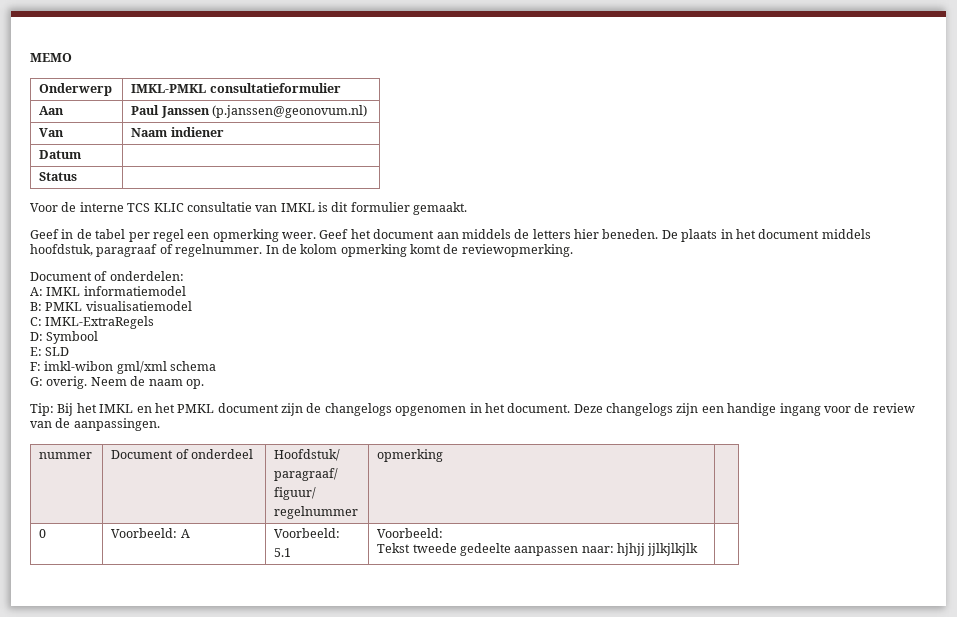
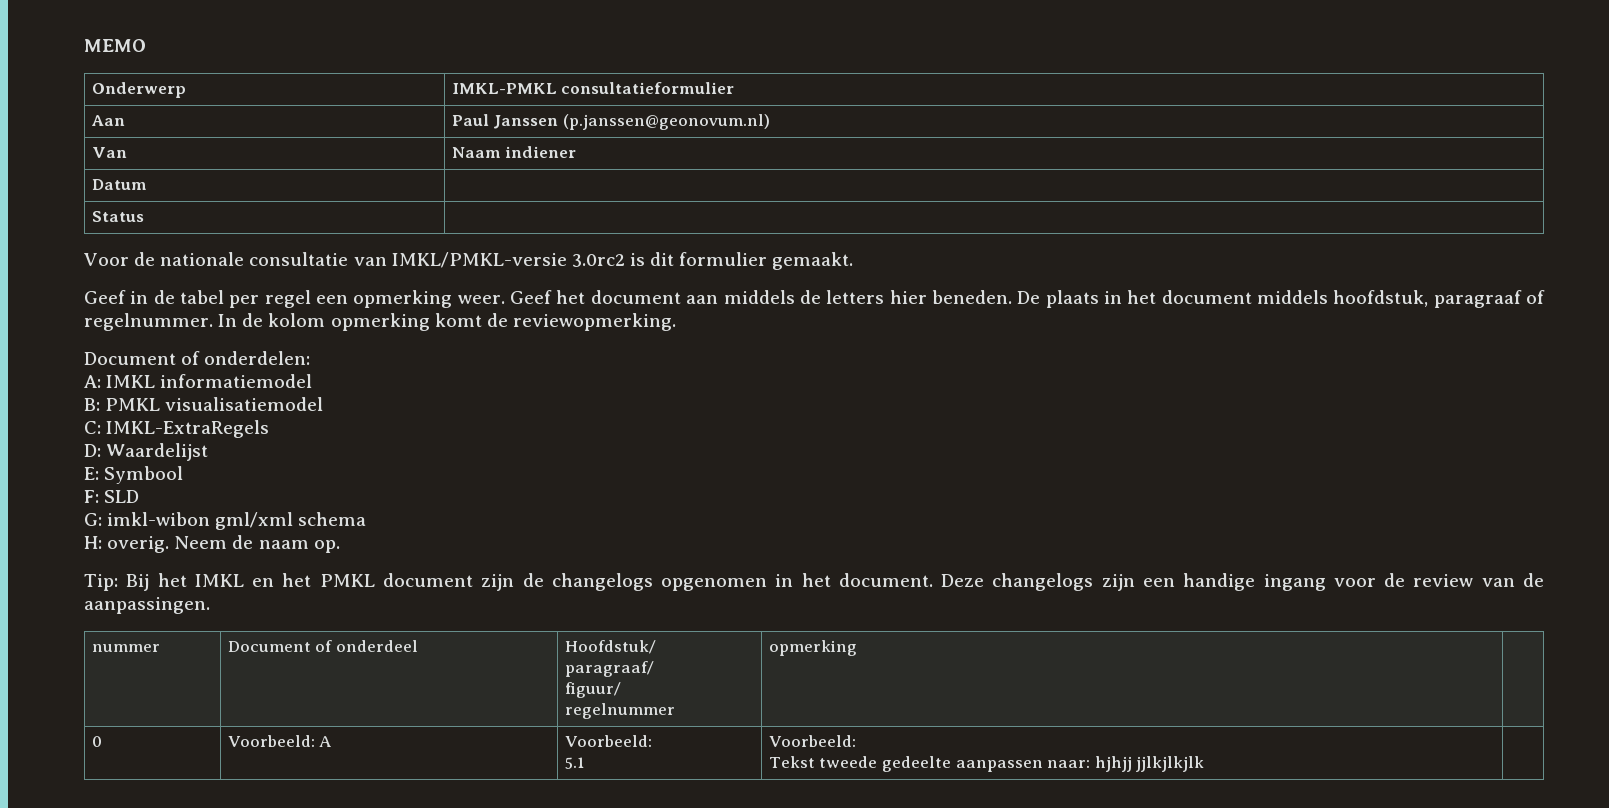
- Voor de interne TCS KLIC consultatie van IMKL is dit formulier gemaakt.
+ Voor de nationale consultatie van IMKL/PMKL-versie 3.0rc2 is dit formulier gemaakt.
- D: Symbool
+ D: Waardelijst
+ E: Symbool
- E: SLD
+ F: SLD
- F: imkl-wibon gml/xml schema
+ G: imkl-wibon gml/xml schema
- G: overig.
+ H: overig.

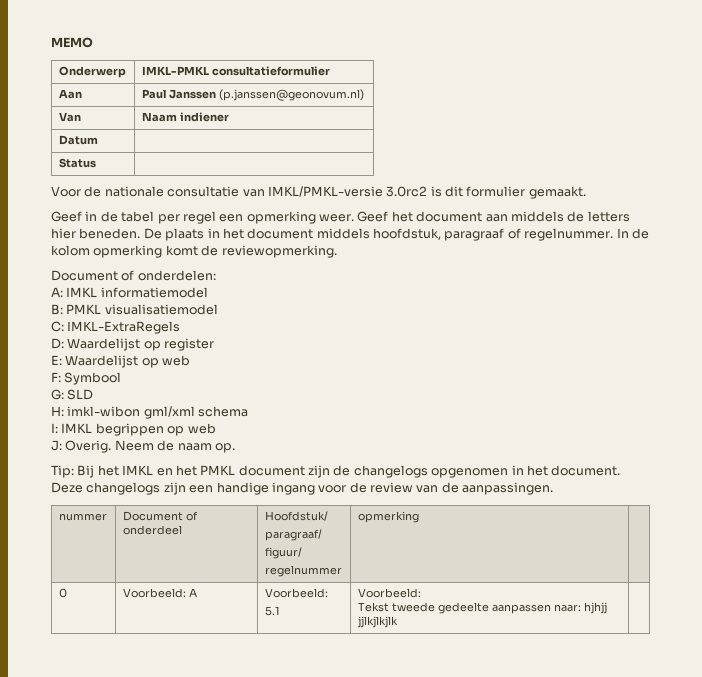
- D: Waardelijst
+ D: Waardelijst op register
- E: Symbool
+ E: Waardelijst op web
+ F: Symbool
- F: SLD
+ G: SLD
- G: imkl-wibon gml/xml schema
+ H: imkl-wibon gml/xml schema
- H: overig.
+ I: IMKL begrippen op web
+ J: Overig.

